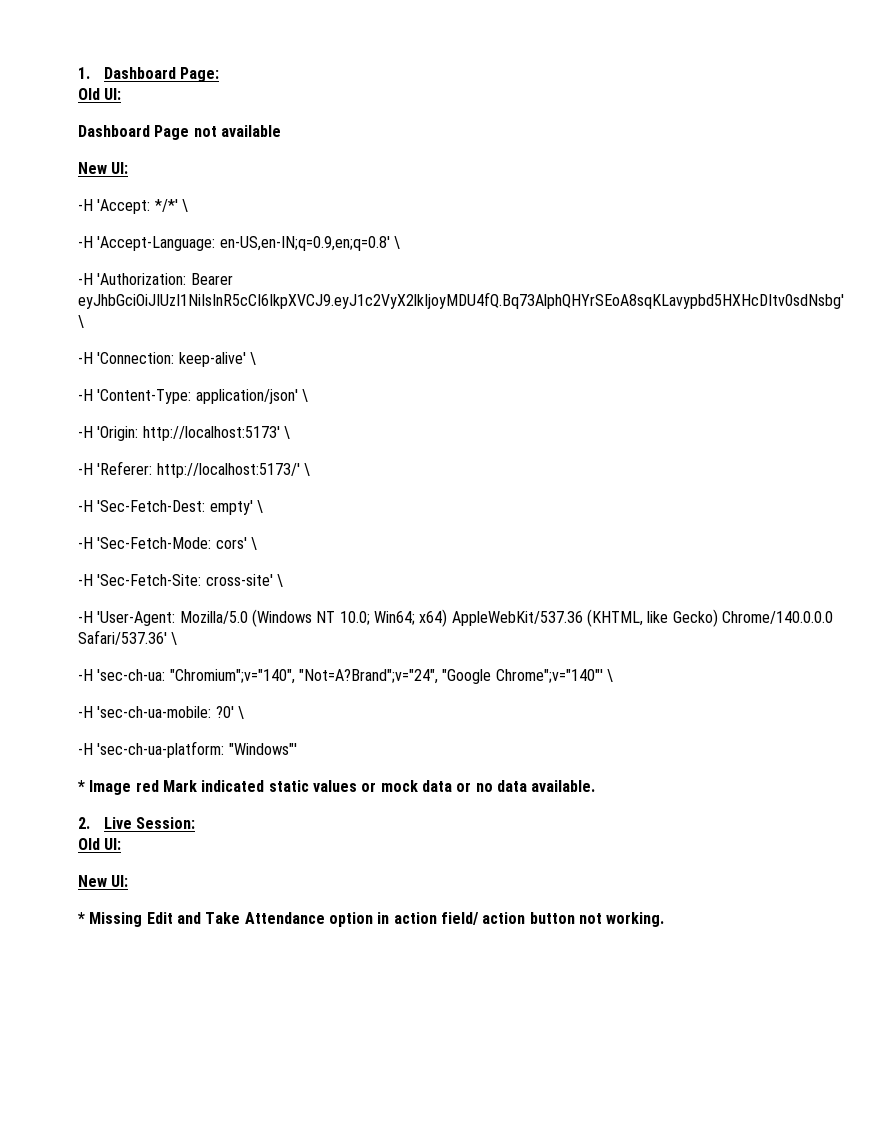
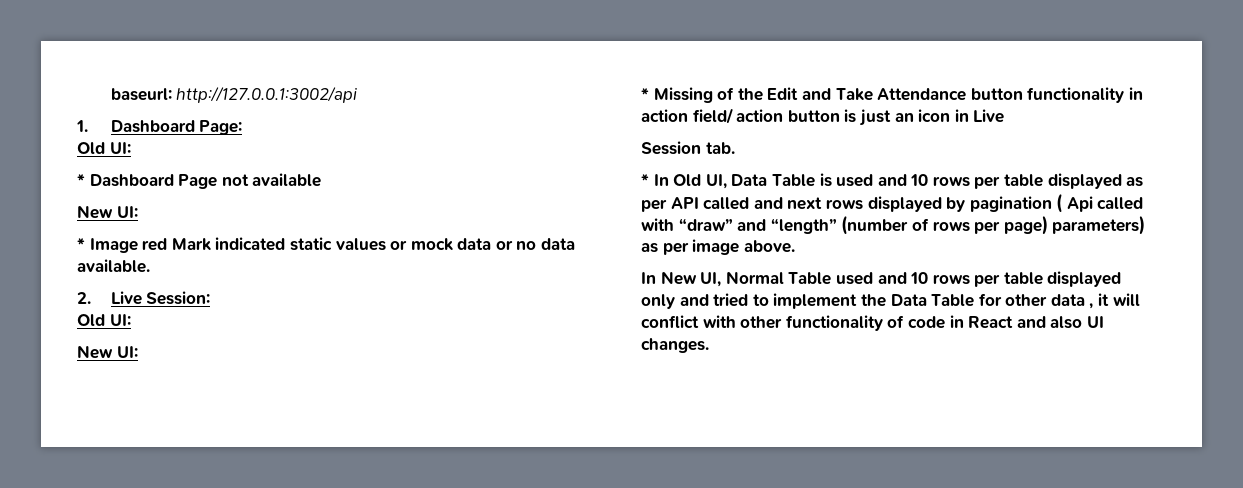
+ baseurl: http://127.0.0.1:3002/api
- Dashboard Page not available
+ * Dashboard Page not available
- -H 'Accept: */*' \
- -H 'Accept-Language: en-US,en-IN;q=0.9,en;q=0.8' \
- -H 'Authorization: Bearer eyJhbGciOiJIUzI1NiIsInR5cCI6IkpXVCJ9.eyJ1c2VyX2lkIjoyMDU4fQ.Bq73AlphQHYrSEoA8sqKLavypbd5HXHcDItv0sdNsbg' \
- -H 'Connection: keep-alive' \
- -H 'Content-Type: application/json' \
- -H 'Origin: http://localhost:5173' \
- -H 'Referer: http://localhost:5173/' \
- -H 'Sec-Fetch-Dest: empty' \
- -H 'Sec-Fetch-Mode: cors' \
- -H 'Sec-Fetch-Site: cross-site' \
- -H 'User-Agent: Mozilla/5.0 (Windows NT 10.0; Win64; x64) AppleWebKit/537.36 (KHTML, like Gecko) Chrome/140.0.0.0 Safari/537.36' \
- -H 'sec-ch-ua: "Chromium";v="140", "Not=A?Brand";v="24", "Google Chrome";v="140"' \
- -H 'sec-ch-ua-mobile: ?0' \
- -H 'sec-ch-ua-platform: "Windows"'
- * Missing Edit and Take Attendance option in action field/ action button not working.
+ * Missing of the Edit and Take Attendance button functionality in action field/ action button is just an icon in Live
+ Session tab.
+ * In Old UI, Data Table is used and 10 rows per table displayed as per API called and next rows displayed by pagination ( Api called with “draw” and “length” (number of rows per page) parameters) as per image above.
+ In New UI, Normal Table used and 10 rows per table displayed only and tried to implement the Data Table for other data , it will conflict with other functionality of code in React and also UI changes.

